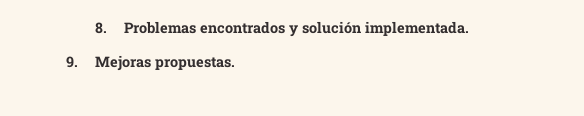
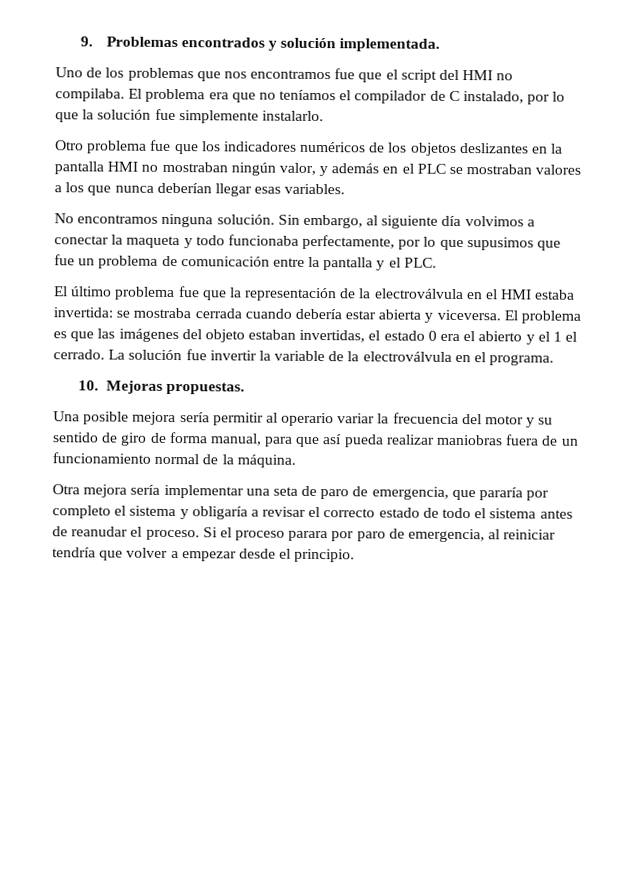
- 8. Problemas encontrados y solución implementada.
+ 9. Problemas encontrados y solución implementada.
- 9. Mejoras propuestas.
+ Uno de los problemas que nos encontramos fue que el script del HMI no compilaba. El problema era que no teníamos el compilador de C instalado, por lo que la solución fue simplemente instalarlo.
+ Otro problema fue que los indicadores numéricos de los objetos deslizantes en la pantalla HMI no mostraban ningún valor, y además en el PLC se mostraban valores a los que nunca deberían llegar esas variables.
+ No encontramos ninguna solución. Sin embargo, al siguiente día volvimos a conectar la maqueta y todo funcionaba perfectamente, por lo que supusimos que fue un problema de comunicación entre la pantalla y el PLC.
+ El último problema fue que la representación de la electroválvula en el HMI estaba invertida: se mostraba cerrada cuando debería estar abierta y viceversa. El problema es que las imágenes del objeto estaban invertidas, el estado 0 era el abierto y el 1 el cerrado. La solución fue invertir la variable de la electroválvula en el programa.
+ 10. Mejoras propuestas.
+ Una posible mejora sería permitir al operario variar la frecuencia del motor y su sentido de giro de forma manual, para que así pueda realizar maniobras fuera de un funcionamiento normal de la máquina.
+ Otra mejora sería implementar una seta de paro de emergencia, que pararía por completo el sistema y obligaría a revisar el correcto estado de todo el sistema antes de reanudar el proceso. Si el proceso parara por paro de emergencia, al reiniciar tendría que volver a empezar desde el principio.

